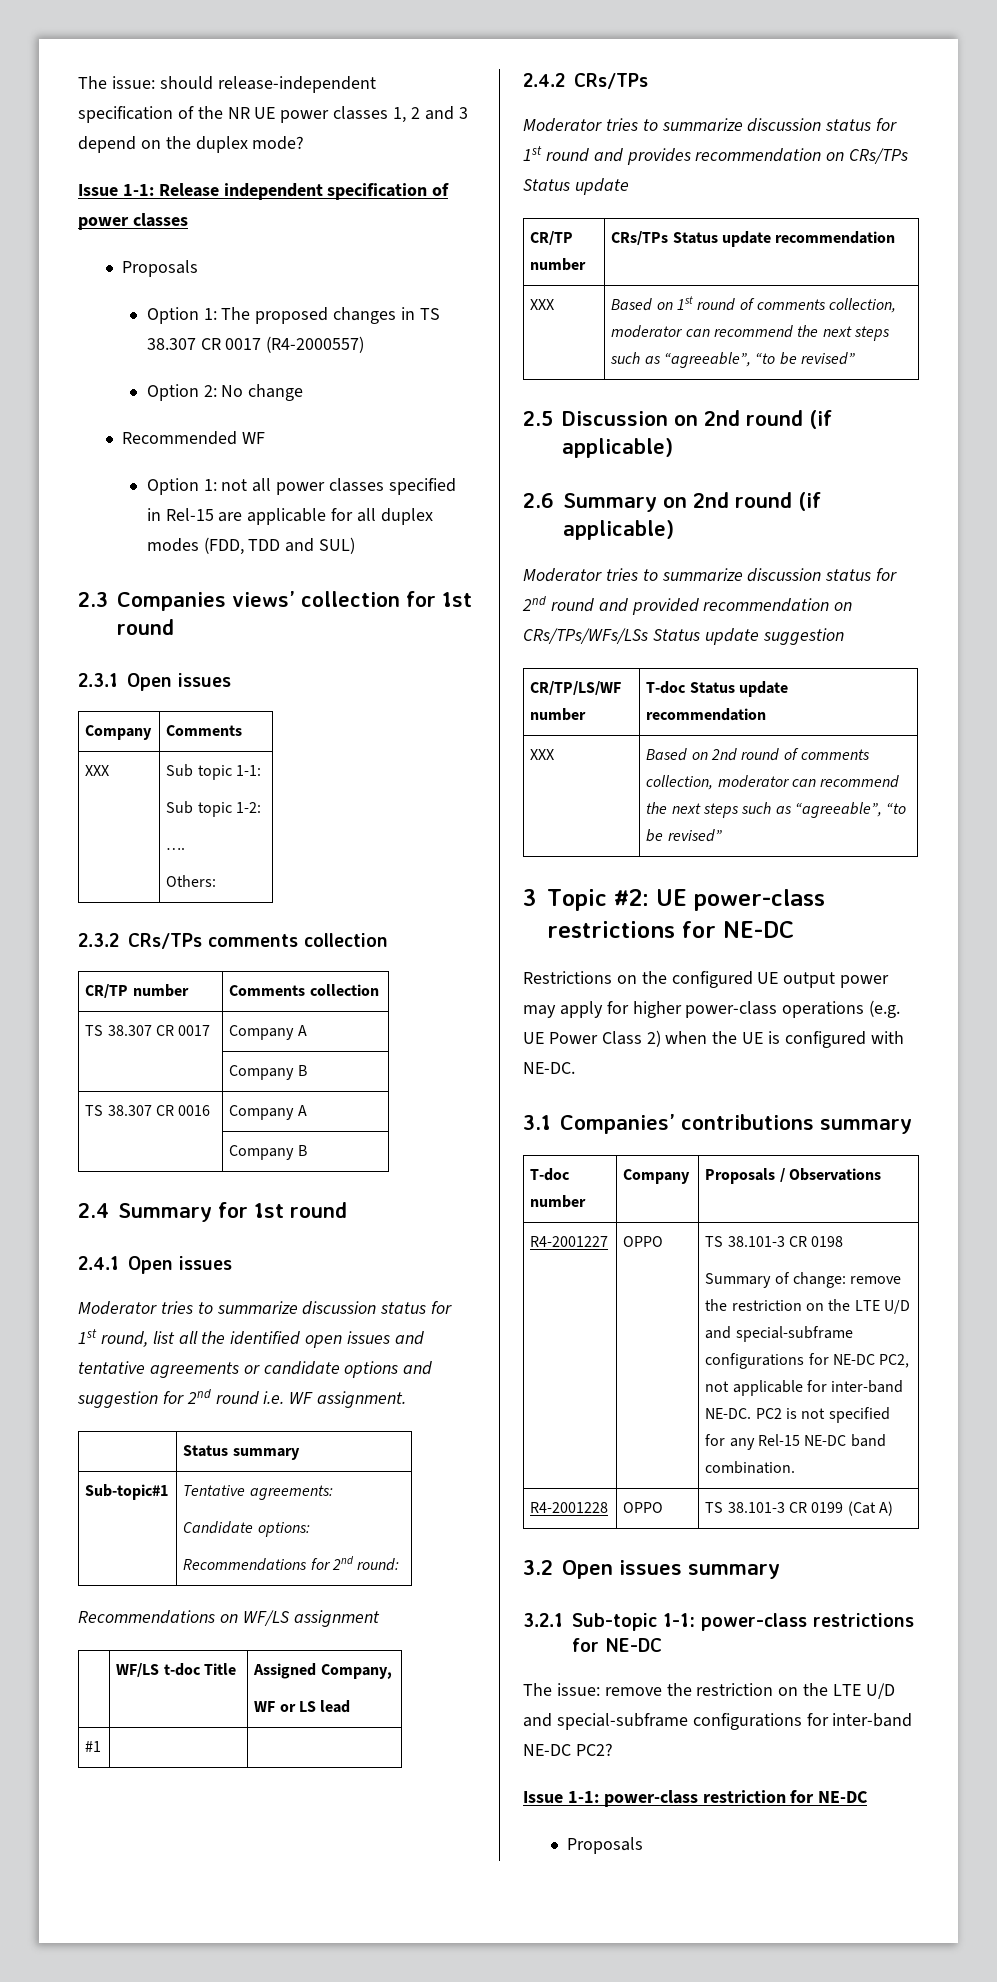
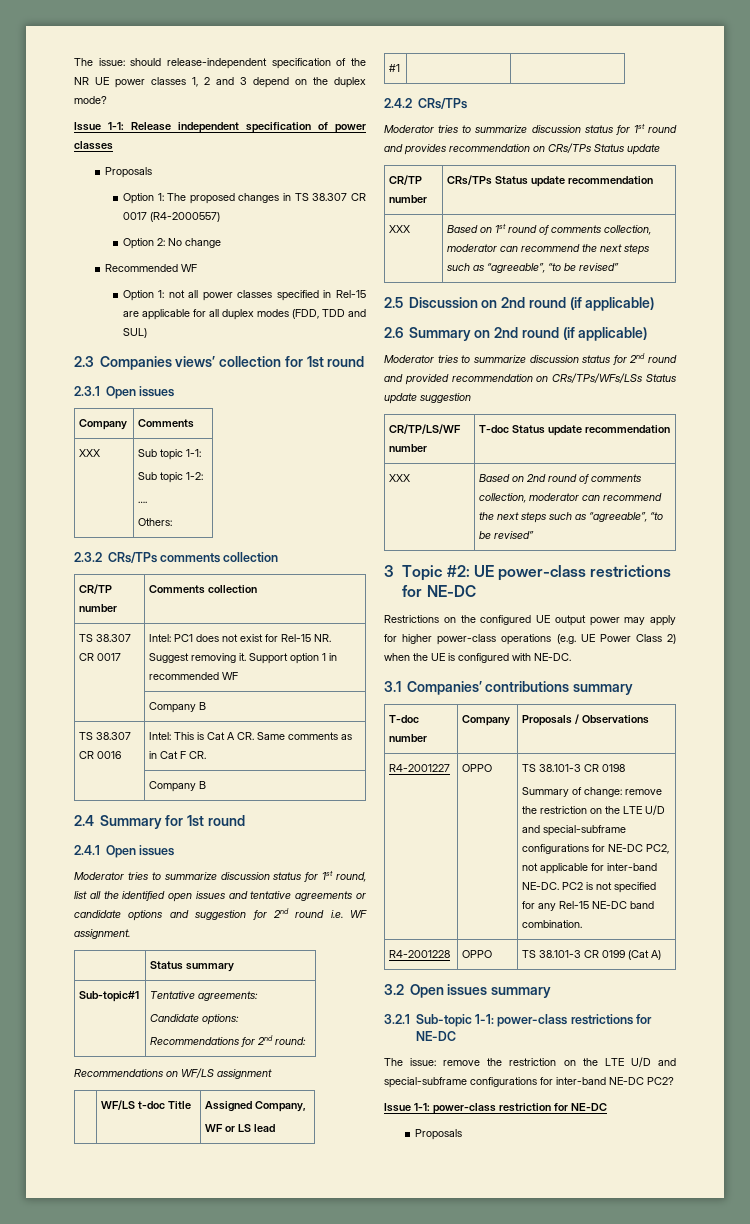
- TS 38.307 CR 0017 | Company A
+ TS 38.307 CR 0017 | Intel: PC1 does not exist for Rel-15 NR. Suggest removing it. Support option 1 in recommended WF
- TS 38.307 CR 0016 | Company A
+ TS 38.307 CR 0016 | Intel: This is Cat A CR. Same comments as in Cat F CR.

